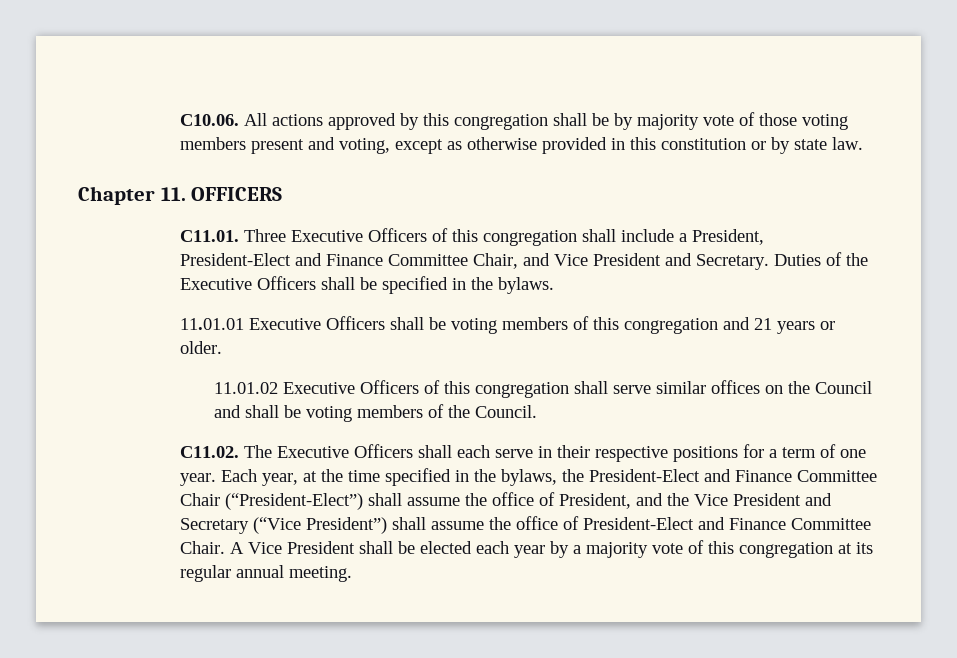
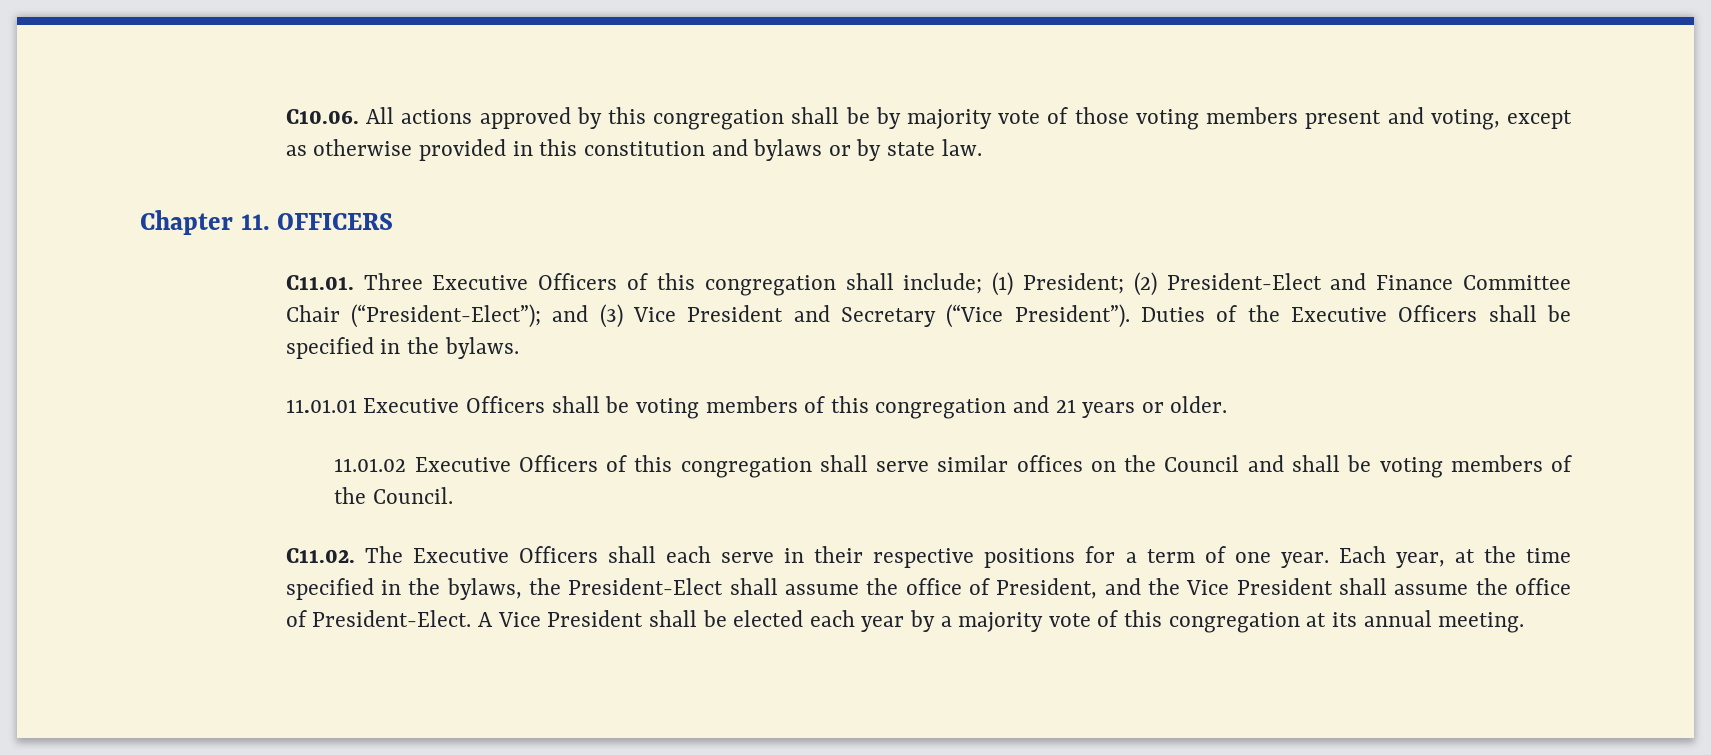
- C10.06. All actions approved by this congregation shall be by majority vote of those voting members present and voting, except as otherwise provided in this constitution or by state law.
+ C10.06. All actions approved by this congregation shall be by majority vote of those voting members present and voting, except as otherwise provided in this constitution and bylaws or by state law.
- C11.01. Three Executive Officers of this congregation shall include a President, President-Elect and Finance Committee Chair, and Vice President and Secretary.
+ C11.01. Three Executive Officers of this congregation shall include; (1) President; (2) President-Elect and Finance Committee Chair (“President-Elect”); and (3) Vice President and Secretary (“Vice President”).
- Each year, at the time specified in the bylaws, the President-Elect and Finance Committee Chair (“President-Elect”) shall assume the office of President, and the Vice President and Secretary (“Vice President”) shall assume the office of President-Elect and Finance Committee Chair.
+ Each year, at the time specified in the bylaws, the President-Elect shall assume the office of President, and the Vice President shall assume the office of President-Elect.
- A Vice President shall be elected each year by a majority vote of this congregation at its regular annual meeting.
+ A Vice President shall be elected each year by a majority vote of this congregation at its annual meeting.

